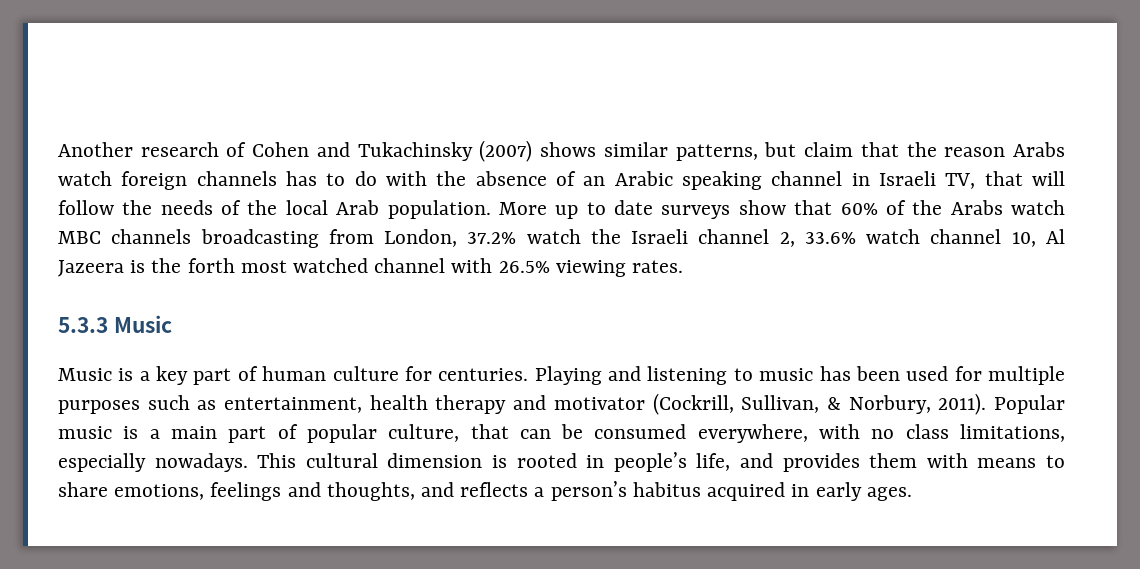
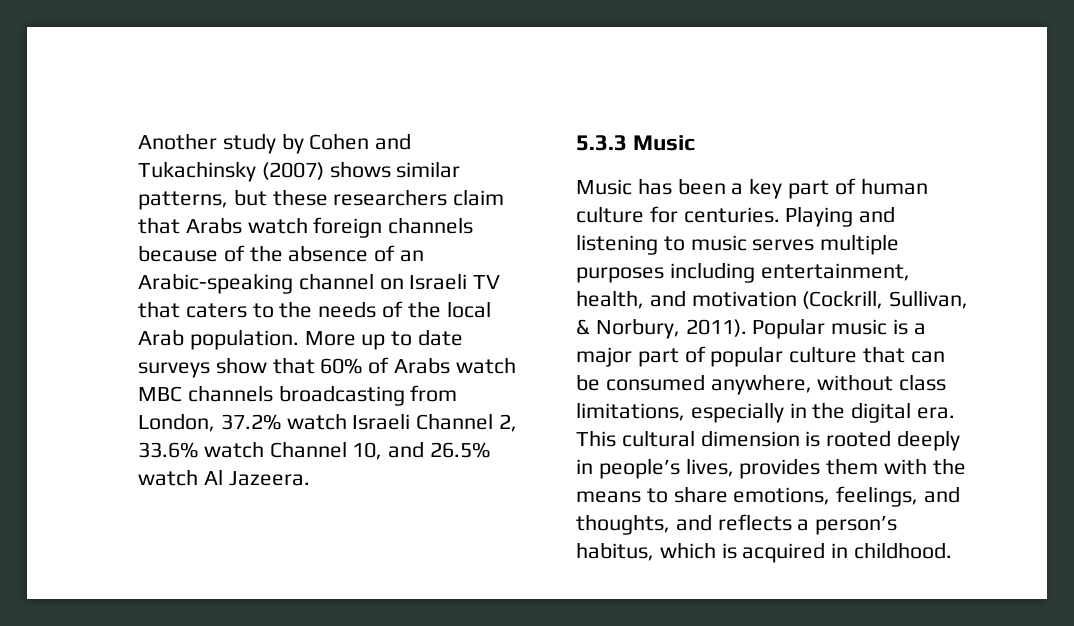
- Another research of Cohen and Tukachinsky (2007) shows similar patterns, but claim that the reason Arabs watch foreign channels has to do with the absence of an Arabic speaking channel in Israeli TV, that will follow the needs of the local Arab population.
+ Another study by Cohen and Tukachinsky (2007) shows similar patterns, but these researchers claim that Arabs watch foreign channels because of the absence of an Arabic-speaking channel on Israeli TV that caters to the needs of the local Arab population.
- More up to date surveys show that 60% of the Arabs watch MBC channels broadcasting from London, 37.2% watch the Israeli channel 2, 33.6% watch channel 10, Al Jazeera is the forth most watched channel with 26.5% viewing rates.
+ More up to date surveys show that 60% of Arabs watch MBC channels broadcasting from London, 37.2% watch Israeli Channel 2, 33.6% watch Channel 10, and 26.5% watch Al Jazeera.
- Music is a key part of human culture for centuries.
+ Music has been a key part of human culture for centuries.
- Playing and listening to music has been used for multiple purposes such as entertainment, health therapy and motivator (Cockrill, Sullivan, & Norbury, 2011).
+ Playing and listening to music serves multiple purposes including entertainment, health, and motivation (Cockrill, Sullivan, & Norbury, 2011).
- Popular music is a main part of popular culture, that can be consumed everywhere, with no class limitations, especially nowadays.
+ Popular music is a major part of popular culture that can be consumed anywhere, without class limitations, especially in the digital era.
- This cultural dimension is rooted in people’s life, and provides them with means to share emotions, feelings and thoughts, and reflects a person’s habitus acquired in early ages.
+ This cultural dimension is rooted deeply in people’s lives, provides them with the means to share emotions, feelings, and thoughts, and reflects a person’s habitus, which is acquired in childhood.

